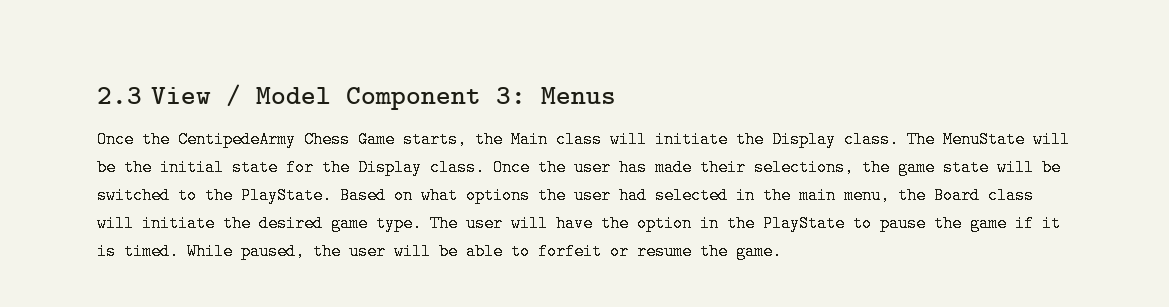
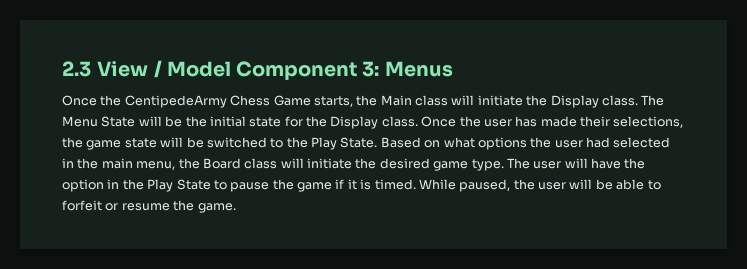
- The MenuState will be the initial state for the Display class.
+ The Menu State will be the initial state for the Display class.
- Once the user has made their selections, the game state will be switched to the PlayState.
+ Once the user has made their selections, the game state will be switched to the Play State.
- The user will have the option in the PlayState to pause the game if it is timed.
+ The user will have the option in the Play State to pause the game if it is timed.

